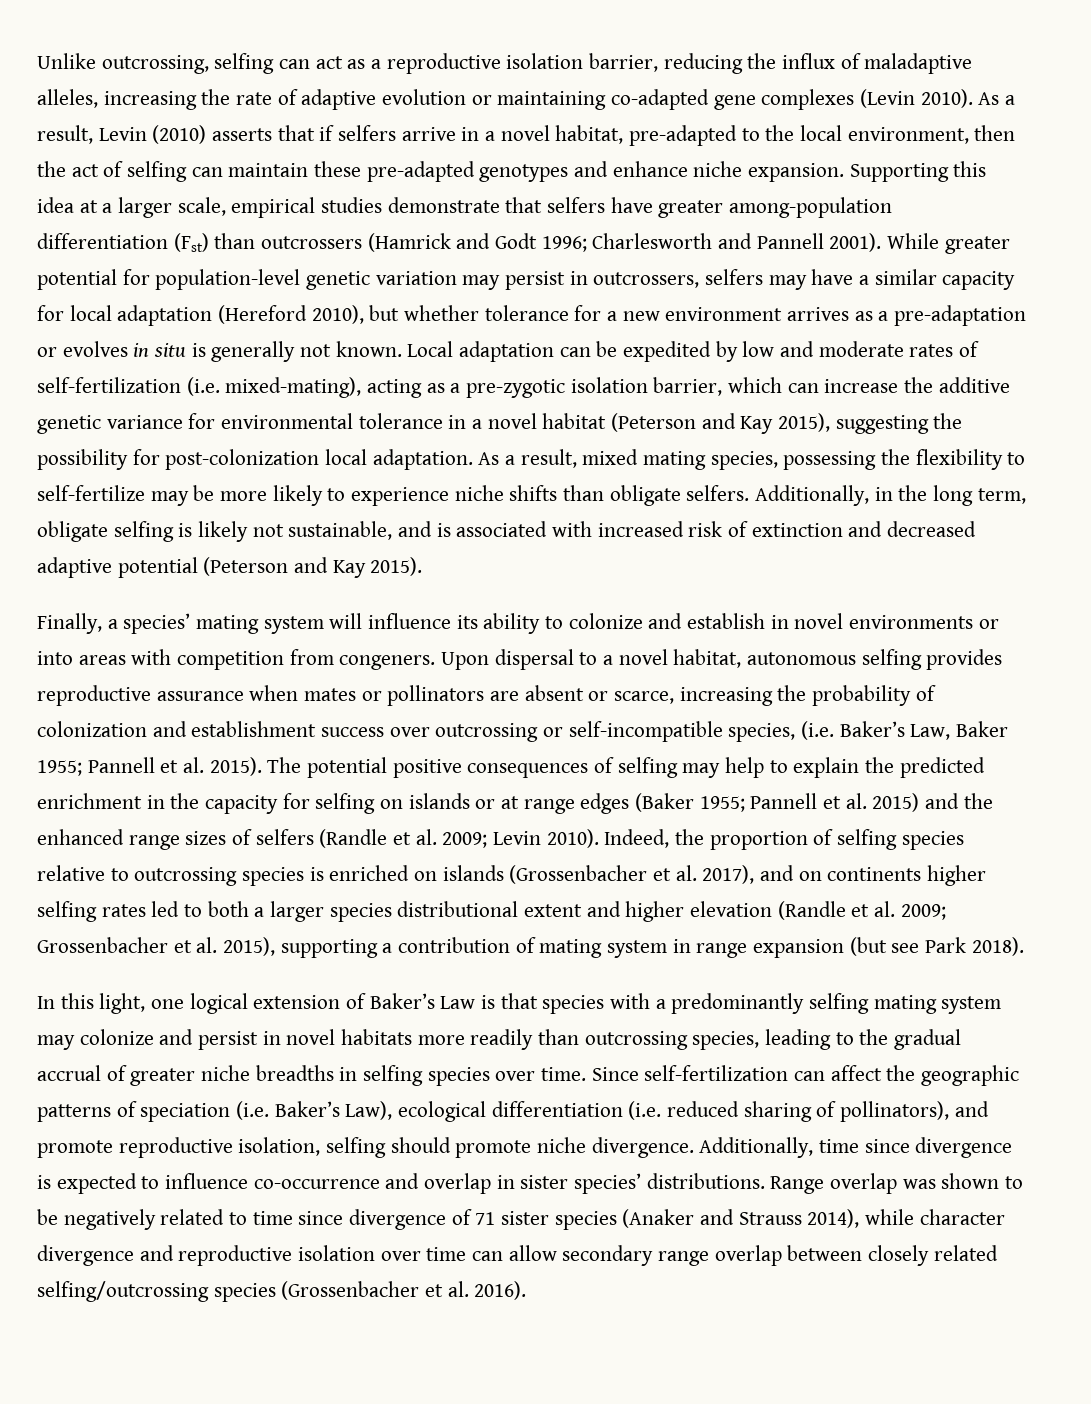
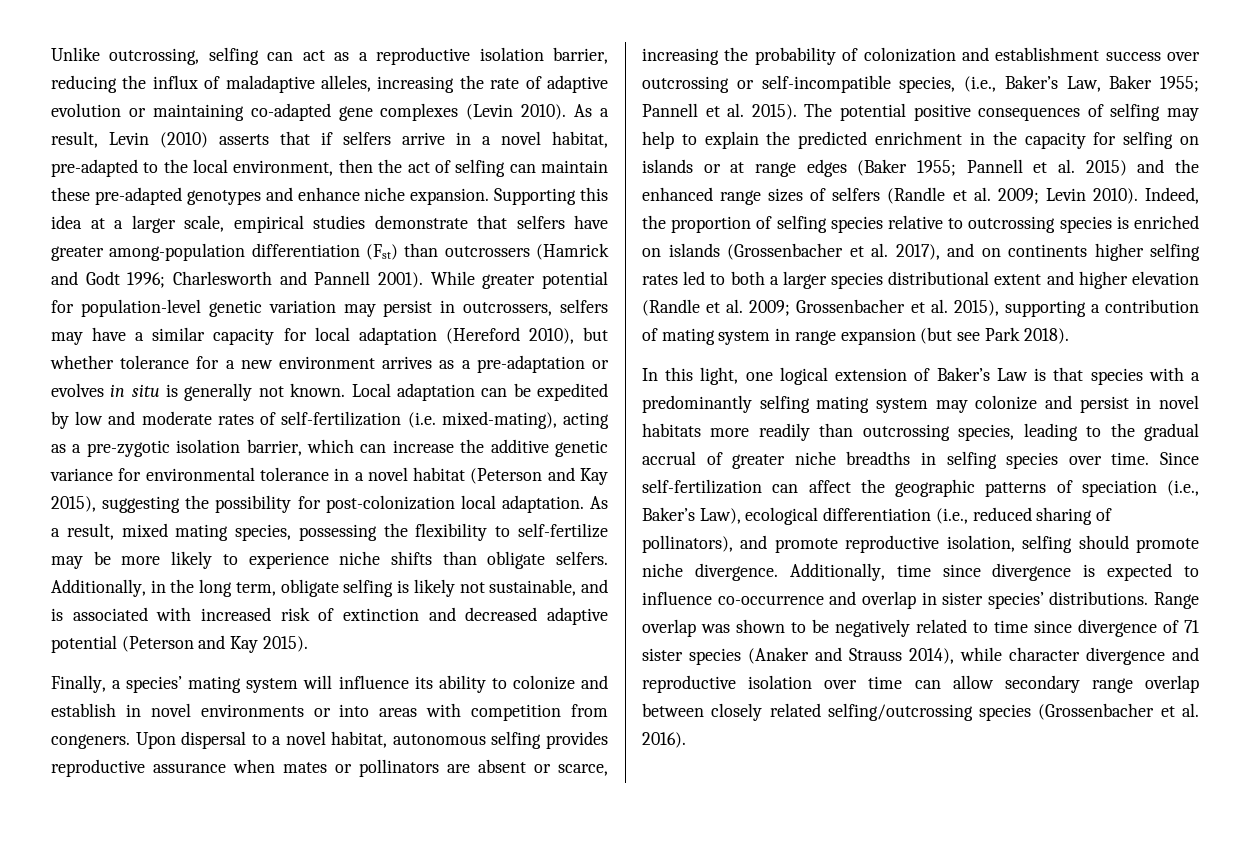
- Upon dispersal to a novel habitat, autonomous selfing provides reproductive assurance when mates or pollinators are absent or scarce, increasing the probability of colonization and establishment success over outcrossing or self-incompatible species, (i.e. Baker’s Law, Baker 1955; Pannell et al. 2015).
+ Upon dispersal to a novel habitat, autonomous selfing provides reproductive assurance when mates or pollinators are absent or scarce, increasing the probability of colonization and establishment success over outcrossing or self-incompatible species, (i.e., Baker’s Law, Baker 1955; Pannell et al. 2015).
- Since self-fertilization can affect the geographic patterns of speciation (i.e. Baker’s Law), ecological differentiation (i.e. reduced sharing of pollinators), and promote reproductive isolation, selfing should promote niche divergence.
+ Since self-fertilization can affect the geographic patterns of speciation (i.e., Baker’s Law), ecological differentiation (i.e., reduced sharing of pollinators), and promote reproductive isolation, selfing should promote niche divergence.

